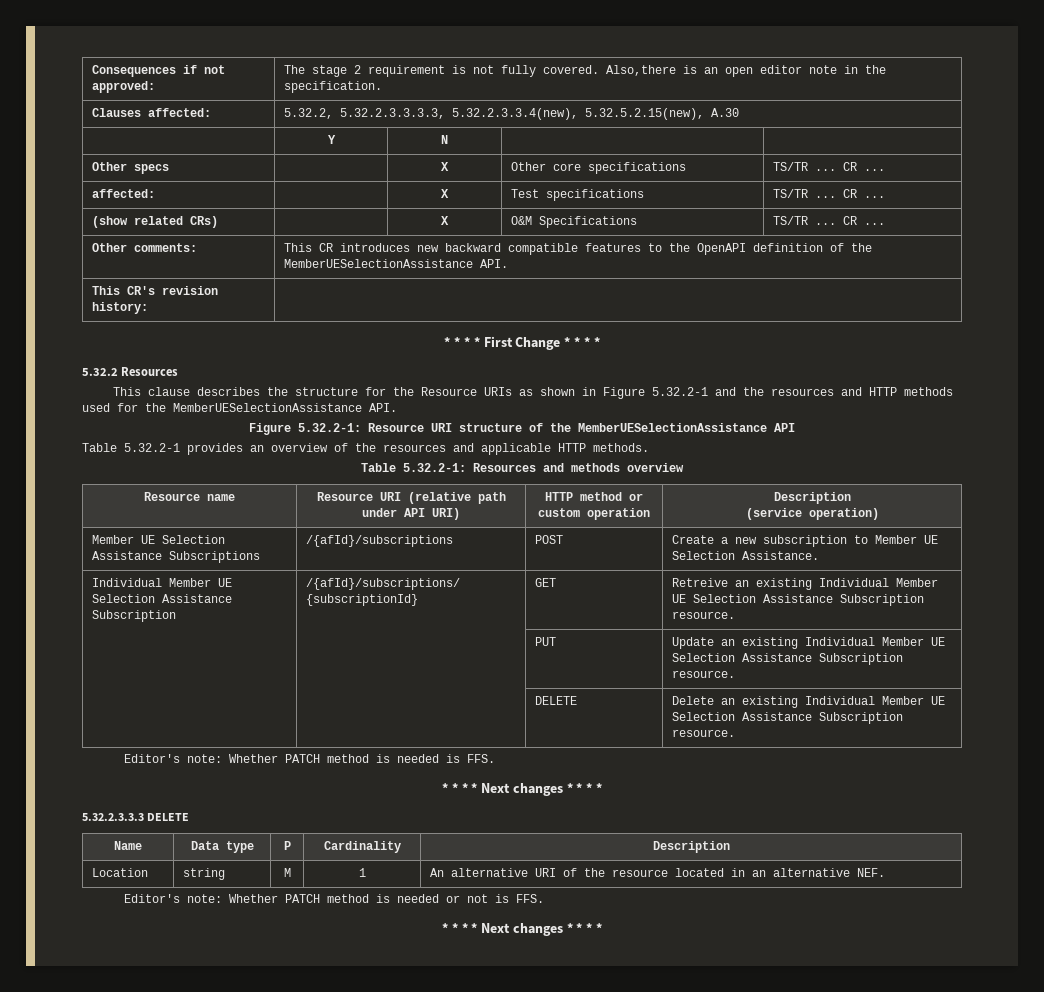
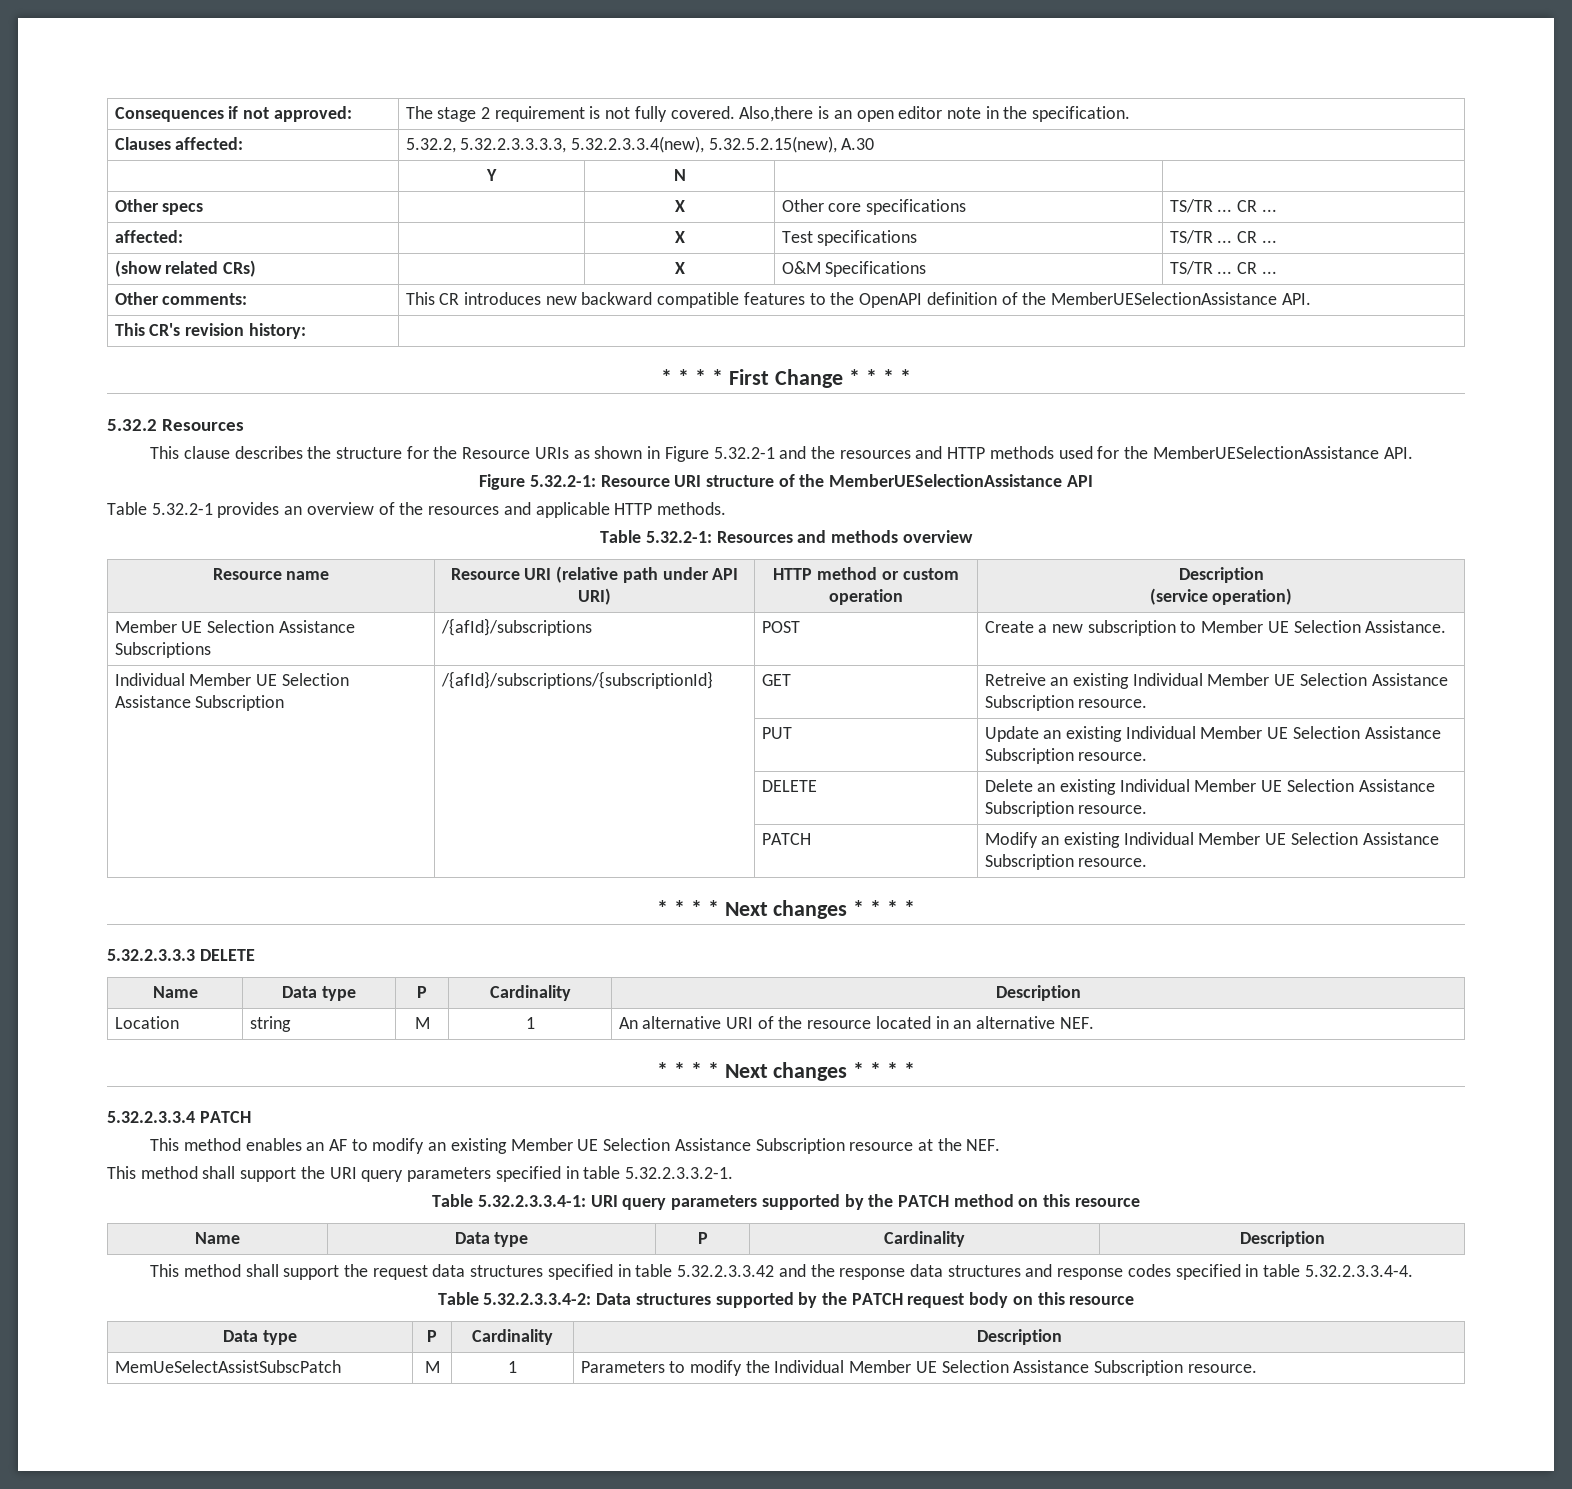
- Editor's note: Whether PATCH method is needed is FFS.
+ | | PATCH | Modify an existing Individual Member UE Selection Assistance Subscription resource.
- Editor's note: Whether PATCH method is needed or not is FFS.
+ 5.32.2.3.3.4 PATCH
+ This method enables an AF to modify an existing Member UE Selection Assistance Subscription resource at the NEF.
+ This method shall support the URI query parameters specified in table 5.32.2.3.3.2-1.
+ Table 5.32.2.3.3.4-1: URI query parameters supported by the PATCH method on this resource
+ Name | Data type | P | Cardinality | Description
+ This method shall support the request data structures specified in table 5.32.2.3.3.42 and the response data structures and response codes specified in table 5.32.2.3.3.4-4.
+ Table 5.32.2.3.3.4-2: Data structures supported by the PATCH request body on this resource
+ Data type | P | Cardinality | Description
+ MemUeSelectAssistSubscPatch | M | 1 | Parameters to modify the Individual Member UE Selection Assistance Subscription resource.

